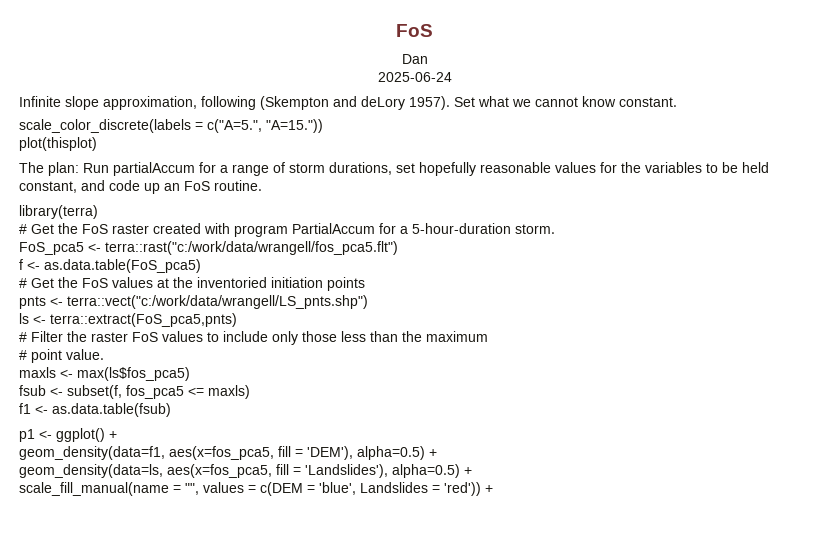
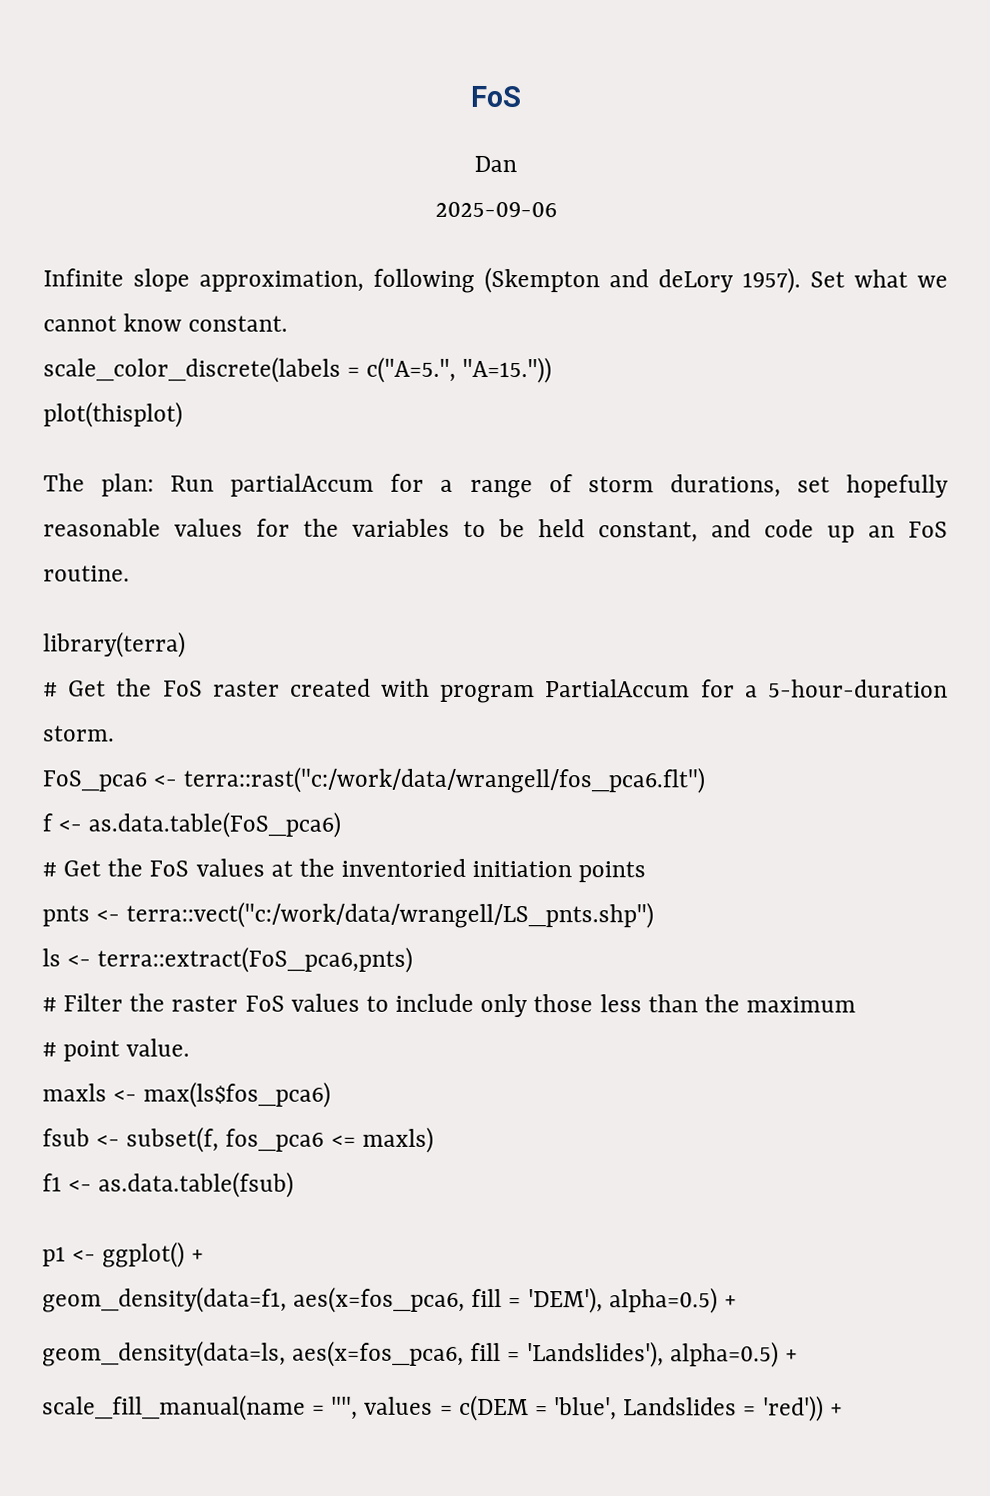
- 2025-06-24
+ 2025-09-06
- FoS_pca5 <- terra::rast("c:/work/data/wrangell/fos_pca5.flt")
+ FoS_pca6 <- terra::rast("c:/work/data/wrangell/fos_pca6.flt")
- f <- as.data.table(FoS_pca5)
+ f <- as.data.table(FoS_pca6)
- ls <- terra::extract(FoS_pca5,pnts)
+ ls <- terra::extract(FoS_pca6,pnts)
- maxls <- max(ls$fos_pca5)
+ maxls <- max(ls$fos_pca6)
- fsub <- subset(f, fos_pca5 <= maxls)
+ fsub <- subset(f, fos_pca6 <= maxls)
- geom_density(data=f1, aes(x=fos_pca5, fill = 'DEM'), alpha=0.5) +
+ geom_density(data=f1, aes(x=fos_pca6, fill = 'DEM'), alpha=0.5) +
- geom_density(data=ls, aes(x=fos_pca5, fill = 'Landslides'), alpha=0.5) +
+ geom_density(data=ls, aes(x=fos_pca6, fill = 'Landslides'), alpha=0.5) +

